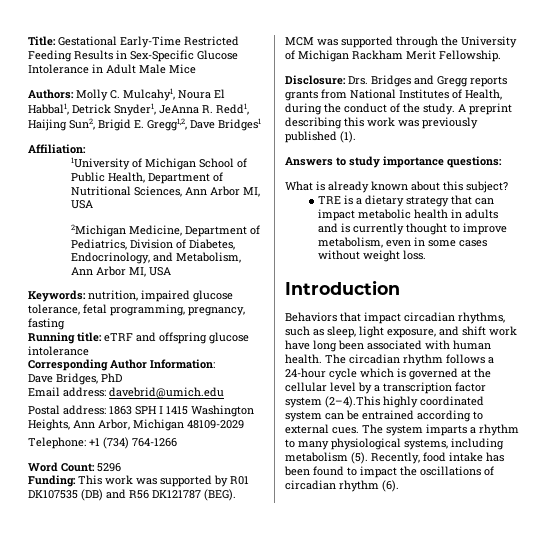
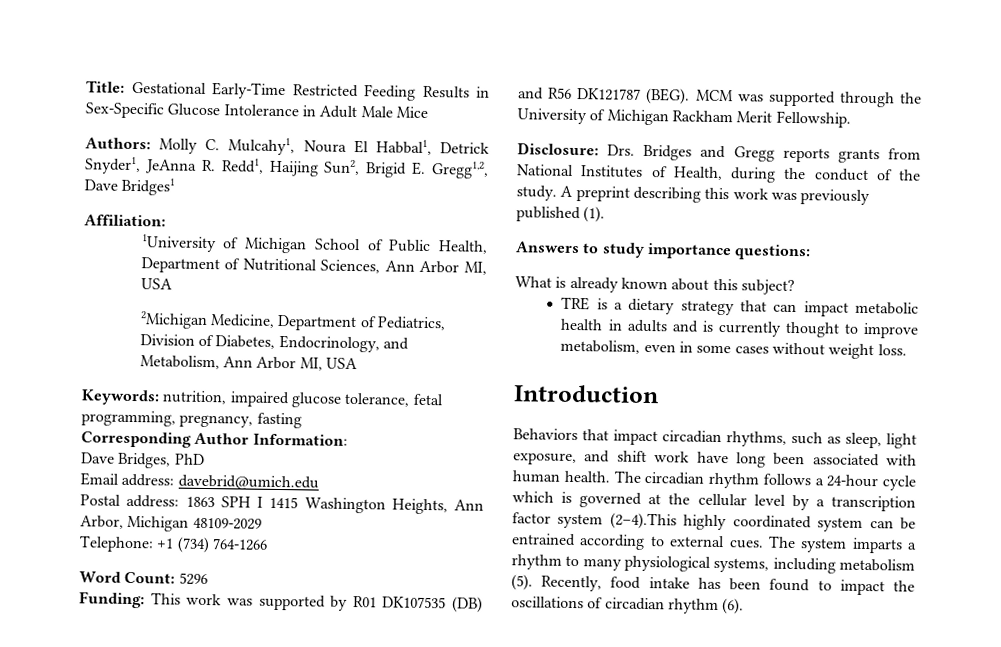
- Running title: eTRF and offspring glucose intolerance

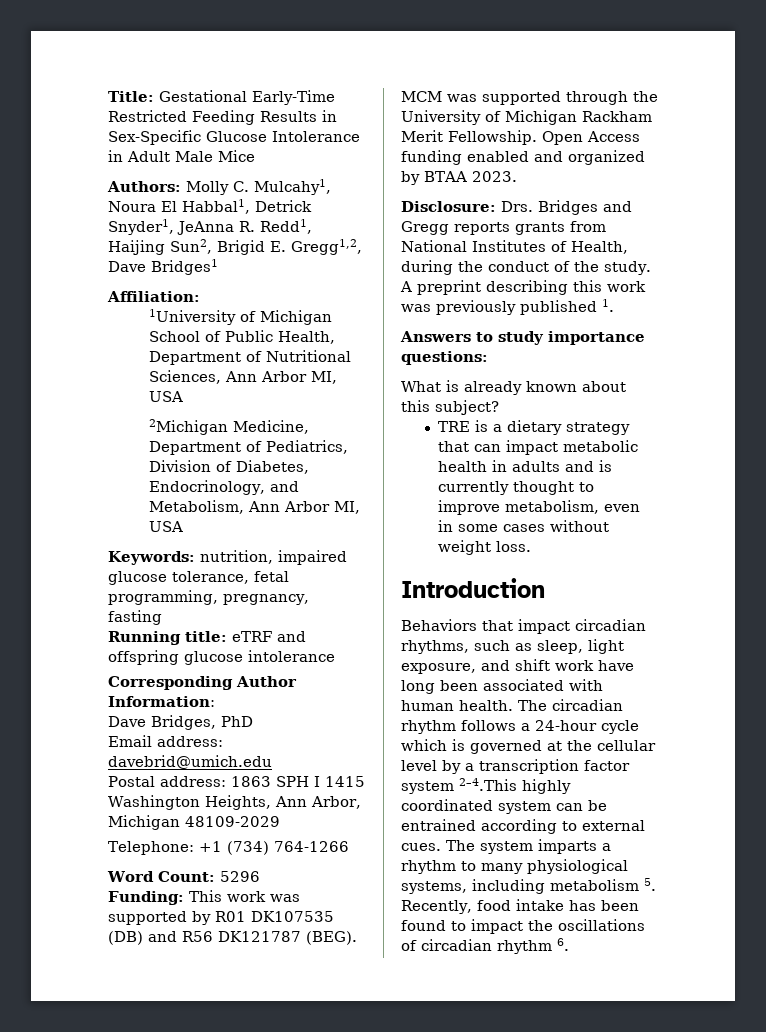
+ Running title: eTRF and offspring glucose intolerance
+ Open Access funding enabled and organized by BTAA 2023.
- A preprint describing this work was previously published (1).
+ A preprint describing this work was previously published 1.
- The circadian rhythm follows a 24-hour cycle which is governed at the cellular level by a transcription factor system (2–4).This highly coordinated system can be entrained according to external cues.
+ The circadian rhythm follows a 24-hour cycle which is governed at the cellular level by a transcription factor system 2–4.This highly coordinated system can be entrained according to external cues.
- The system imparts a rhythm to many physiological systems, including metabolism (5). Recently, food intake has been found to impact the oscillations of circadian rhythm (6).
+ The system imparts a rhythm to many physiological systems, including metabolism 5. Recently, food intake has been found to impact the oscillations of circadian rhythm 6.

